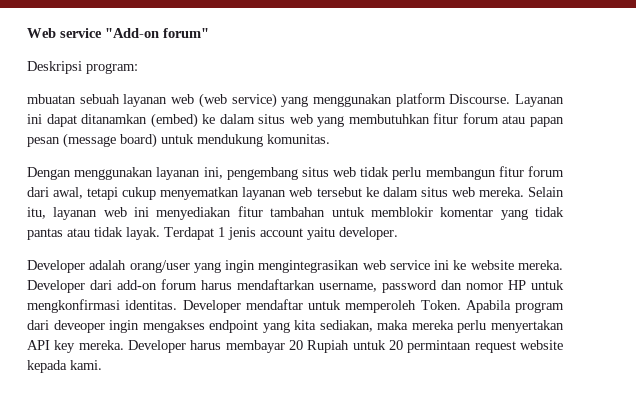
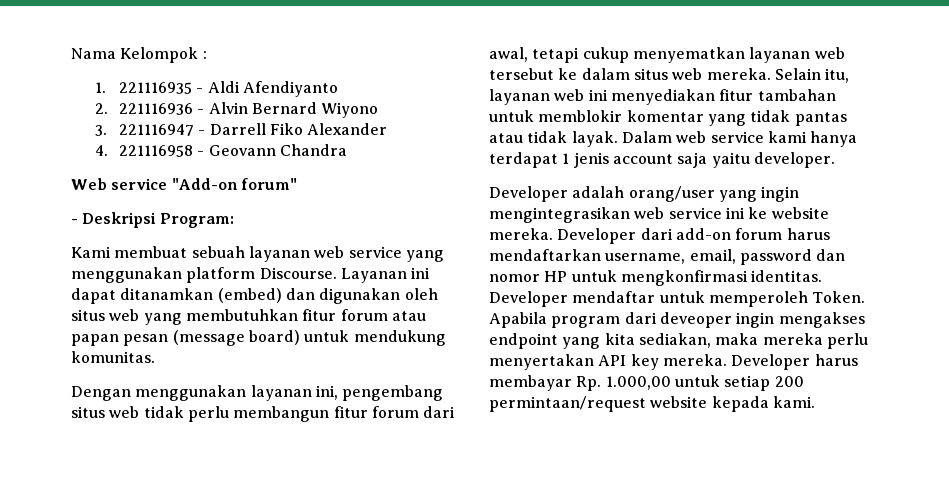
+ Nama Kelompok :
+ 1. 221116935 - Aldi Afendiyanto
+ 2. 221116936 - Alvin Bernard Wiyono
+ 3. 221116947 - Darrell Fiko Alexander
+ 4. 221116958 - Geovann Chandra
- Deskripsi program:
- mbuatan sebuah layanan web (web service) yang menggunakan platform Discourse.
+ - Deskripsi Program:
+ Kami membuat sebuah layanan web service yang menggunakan platform Discourse.
- Layanan ini dapat ditanamkan (embed) ke dalam situs web yang membutuhkan fitur forum atau papan pesan (message board) untuk mendukung komunitas.
+ Layanan ini dapat ditanamkan (embed) dan digunakan oleh situs web yang membutuhkan fitur forum atau papan pesan (message board) untuk mendukung komunitas.
- Terdapat 1 jenis account yaitu developer.
+ Dalam web service kami hanya terdapat 1 jenis account saja yaitu developer.
- Developer dari add-on forum harus mendaftarkan username, password dan nomor HP untuk mengkonfirmasi identitas.
+ Developer dari add-on forum harus mendaftarkan username, email, password dan nomor HP untuk mengkonfirmasi identitas.
- Developer harus membayar 20 Rupiah untuk 20 permintaan request website kepada kami.
+ Developer harus membayar Rp. 1.000,00 untuk setiap 200 permintaan/request website kepada kami.

